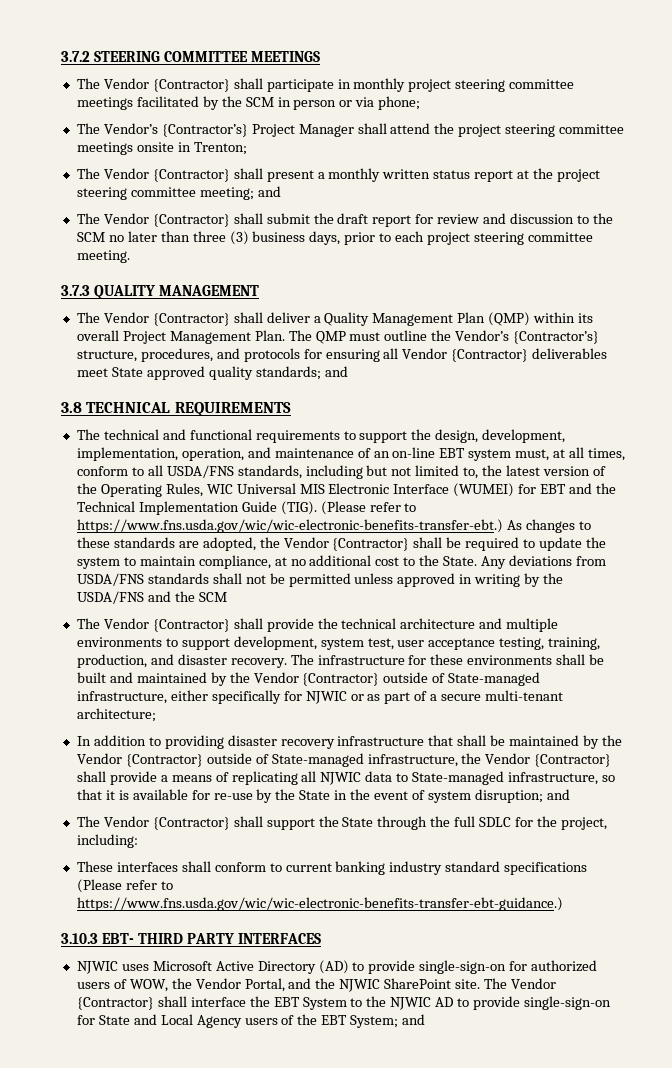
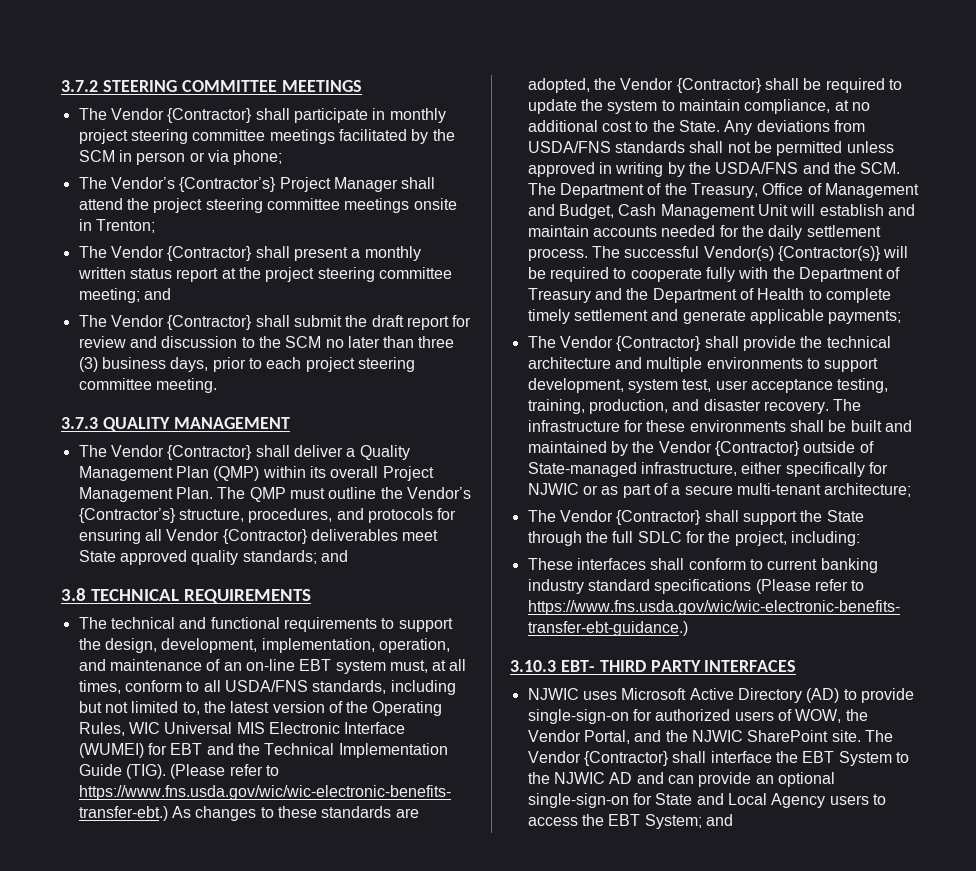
- Any deviations from USDA/FNS standards shall not be permitted unless approved in writing by the USDA/FNS and the SCM
+ Any deviations from USDA/FNS standards shall not be permitted unless approved in writing by the USDA/FNS and the SCM. The Department of the Treasury, Office of Management and Budget, Cash Management Unit will establish and maintain accounts needed for the daily settlement process. The successful Vendor(s) {Contractor(s)} will be required to cooperate fully with the Department of Treasury and the Department of Health to complete timely settlement and generate applicable payments;
- In addition to providing disaster recovery infrastructure that shall be maintained by the Vendor {Contractor} outside of State-managed infrastructure, the Vendor {Contractor} shall provide a means of replicating all NJWIC data to State-managed infrastructure, so that it is available for re-use by the State in the event of system disruption; and
- The Vendor {Contractor} shall interface the EBT System to the NJWIC AD to provide single-sign-on for State and Local Agency users of the EBT System; and
+ The Vendor {Contractor} shall interface the EBT System to the NJWIC AD and can provide an optional single-sign-on for State and Local Agency users to access the EBT System; and

